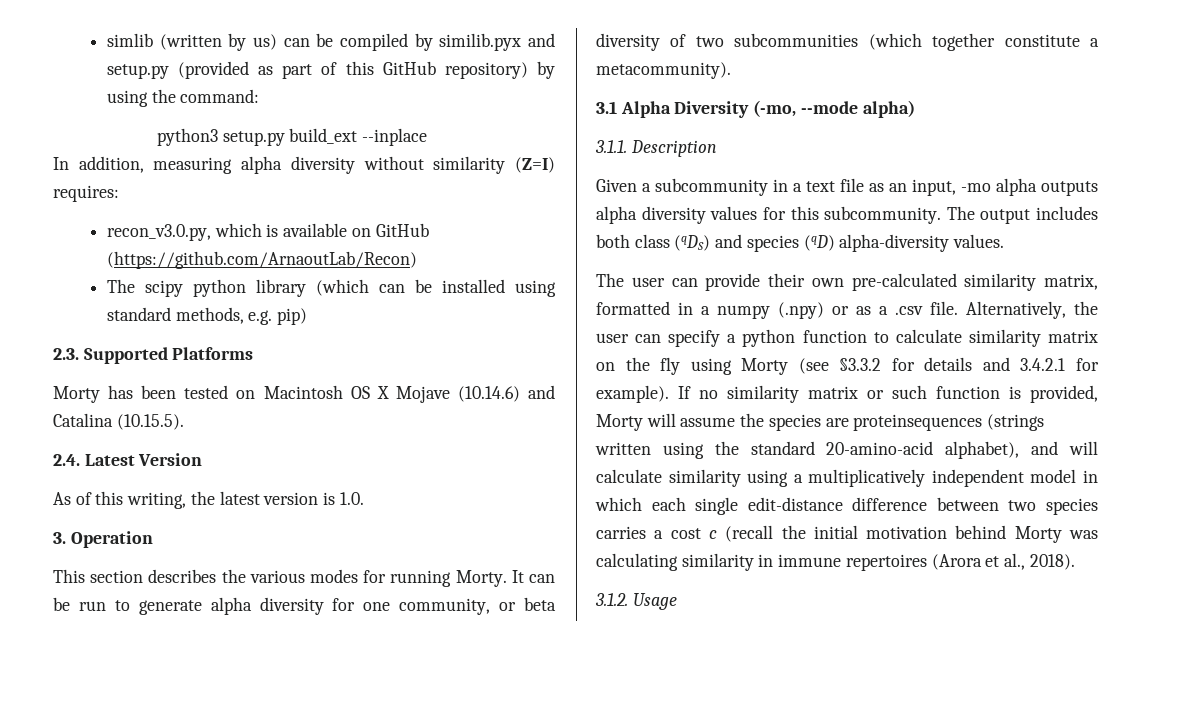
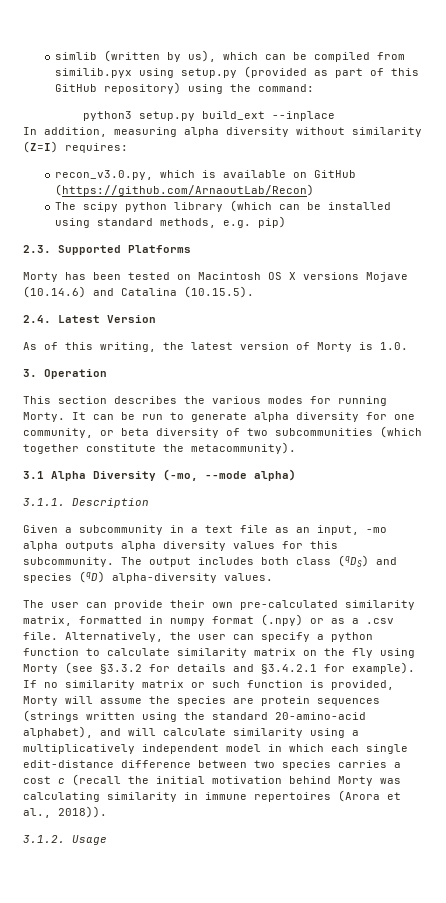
- simlib (written by us) can be compiled by similib.pyx and setup.py (provided as part of this GitHub repository) by using the command:
+ simlib (written by us), which can be compiled from similib.pyx using setup.py (provided as part of this GitHub repository) using the command:
- Morty has been tested on Macintosh OS X Mojave (10.14.6) and Catalina (10.15.5).
+ Morty has been tested on Macintosh OS X versions Mojave (10.14.6) and Catalina (10.15.5).
- As of this writing, the latest version is 1.0.
+ As of this writing, the latest version of Morty is 1.0.
- It can be run to generate alpha diversity for one community, or beta diversity of two subcommunities (which together constitute a metacommunity).
+ It can be run to generate alpha diversity for one community, or beta diversity of two subcommunities (which together constitute the metacommunity).
- The user can provide their own pre-calculated similarity matrix, formatted in a numpy (.npy) or as a .csv file.
+ The user can provide their own pre-calculated similarity matrix, formatted in numpy format (.npy) or as a .csv file.
- Alternatively, the user can specify a python function to calculate similarity matrix on the fly using Morty (see §3.3.2 for details and 3.4.2.1 for example).
+ Alternatively, the user can specify a python function to calculate similarity matrix on the fly using Morty (see §3.3.2 for details and §3.4.2.1 for example).
- If no similarity matrix or such function is provided, Morty will assume the species are proteinsequences (strings written using the standard 20-amino-acid alphabet), and will calculate similarity using a multiplicatively independent model in which each single edit-distance difference between two species carries a cost c (recall the initial motivation behind Morty was calculating similarity in immune repertoires (Arora et al., 2018).
+ If no similarity matrix or such function is provided, Morty will assume the species are protein sequences (strings written using the standard 20-amino-acid alphabet), and will calculate similarity using a multiplicatively independent model in which each single edit-distance difference between two species carries a cost c (recall the initial motivation behind Morty was calculating similarity in immune repertoires (Arora et al., 2018)).

